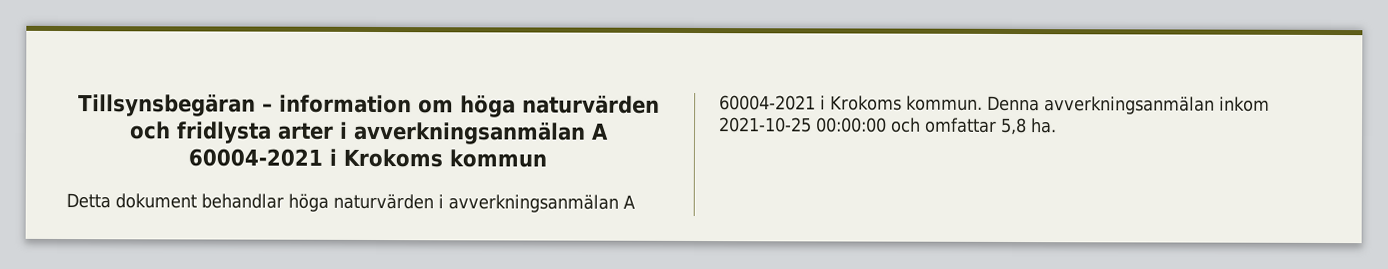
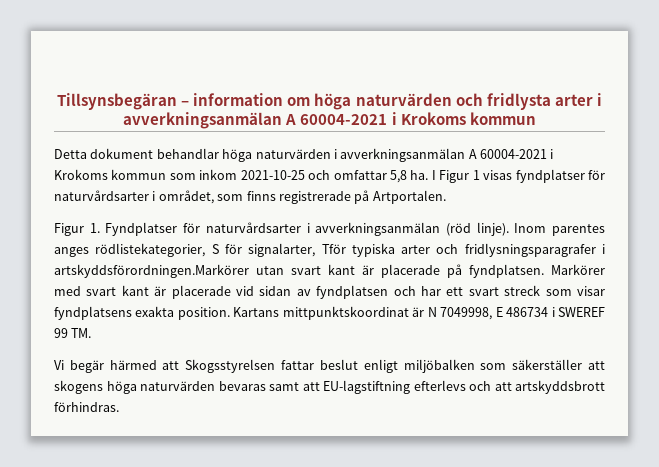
- Detta dokument behandlar höga naturvärden i avverkningsanmälan A 60004-2021 i Krokoms kommun. Denna avverkningsanmälan inkom 2021-10-25 00:00:00 och omfattar 5,8 ha.
+ Detta dokument behandlar höga naturvärden i avverkningsanmälan A 60004-2021 i Krokoms kommun som inkom 2021-10-25 och omfattar 5,8 ha.
+ I Figur 1 visas fyndplatser för naturvårdsarter i området, som finns registrerade på Artportalen.
+ Figur 1. Fyndplatser för naturvårdsarter i avverkningsanmälan (röd linje). Inom parentes anges rödlistekategorier, S för signalarter, Tför typiska arter och fridlysningsparagrafer i artskyddsförordningen.Markörer utan svart kant är placerade på fyndplatsen. Markörer med svart kant är placerade vid sidan av fyndplatsen och har ett svart streck som visar fyndplatsens exakta position. Kartans mittpunktskoordinat är N 7049998, E 486734 i SWEREF 99 TM.
+ Vi begär härmed att Skogsstyrelsen fattar beslut enligt miljöbalken som säkerställer att skogens höga naturvärden bevaras samt att EU-lagstiftning efterlevs och att artskyddsbrott förhindras.

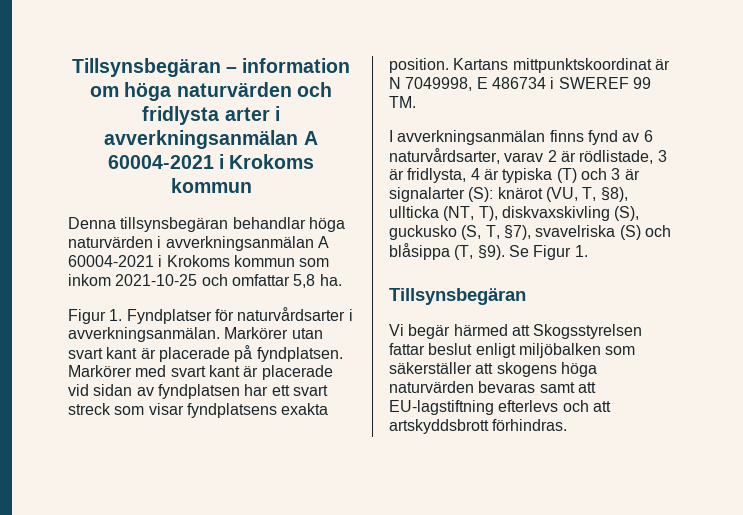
- Detta dokument behandlar höga naturvärden i avverkningsanmälan A 60004-2021 i Krokoms kommun som inkom 2021-10-25 och omfattar 5,8 ha. I Figur 1 visas fyndplatser för naturvårdsarter i området, som finns registrerade på Artportalen.
+ Denna tillsynsbegäran behandlar höga naturvärden i avverkningsanmälan A 60004-2021 i Krokoms kommun som inkom 2021-10-25 och omfattar 5,8 ha.
- Figur 1. Fyndplatser för naturvårdsarter i avverkningsanmälan (röd linje). Inom parentes anges rödlistekategorier, S för signalarter, Tför typiska arter och fridlysningsparagrafer i artskyddsförordningen.Markörer utan svart kant är placerade på fyndplatsen.
+ Figur 1. Fyndplatser för naturvårdsarter i avverkningsanmälan. Markörer utan svart kant är placerade på fyndplatsen.
- Markörer med svart kant är placerade vid sidan av fyndplatsen och har ett svart streck som visar fyndplatsens exakta position.
+ Markörer med svart kant är placerade vid sidan av fyndplatsen har ett svart streck som visar fyndplatsens exakta position.
+ I avverkningsanmälan finns fynd av 6 naturvårdsarter, varav 2 är rödlistade, 3 är fridlysta, 4 är typiska (T) och 3 är signalarter (S): knärot (VU, T, §8), ullticka (NT, T), diskvaxskivling (S), guckusko (S, T, §7), svavelriska (S) och blåsippa (T, §9). Se Figur 1.
+ Tillsynsbegäran

